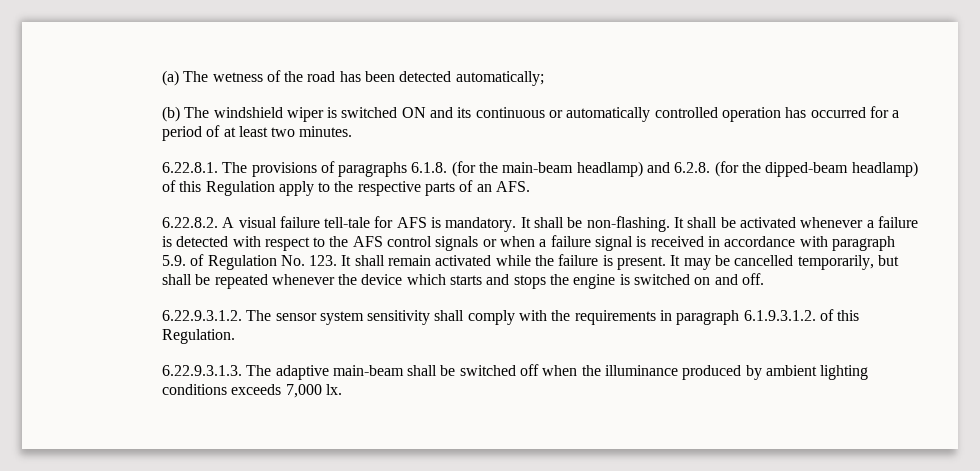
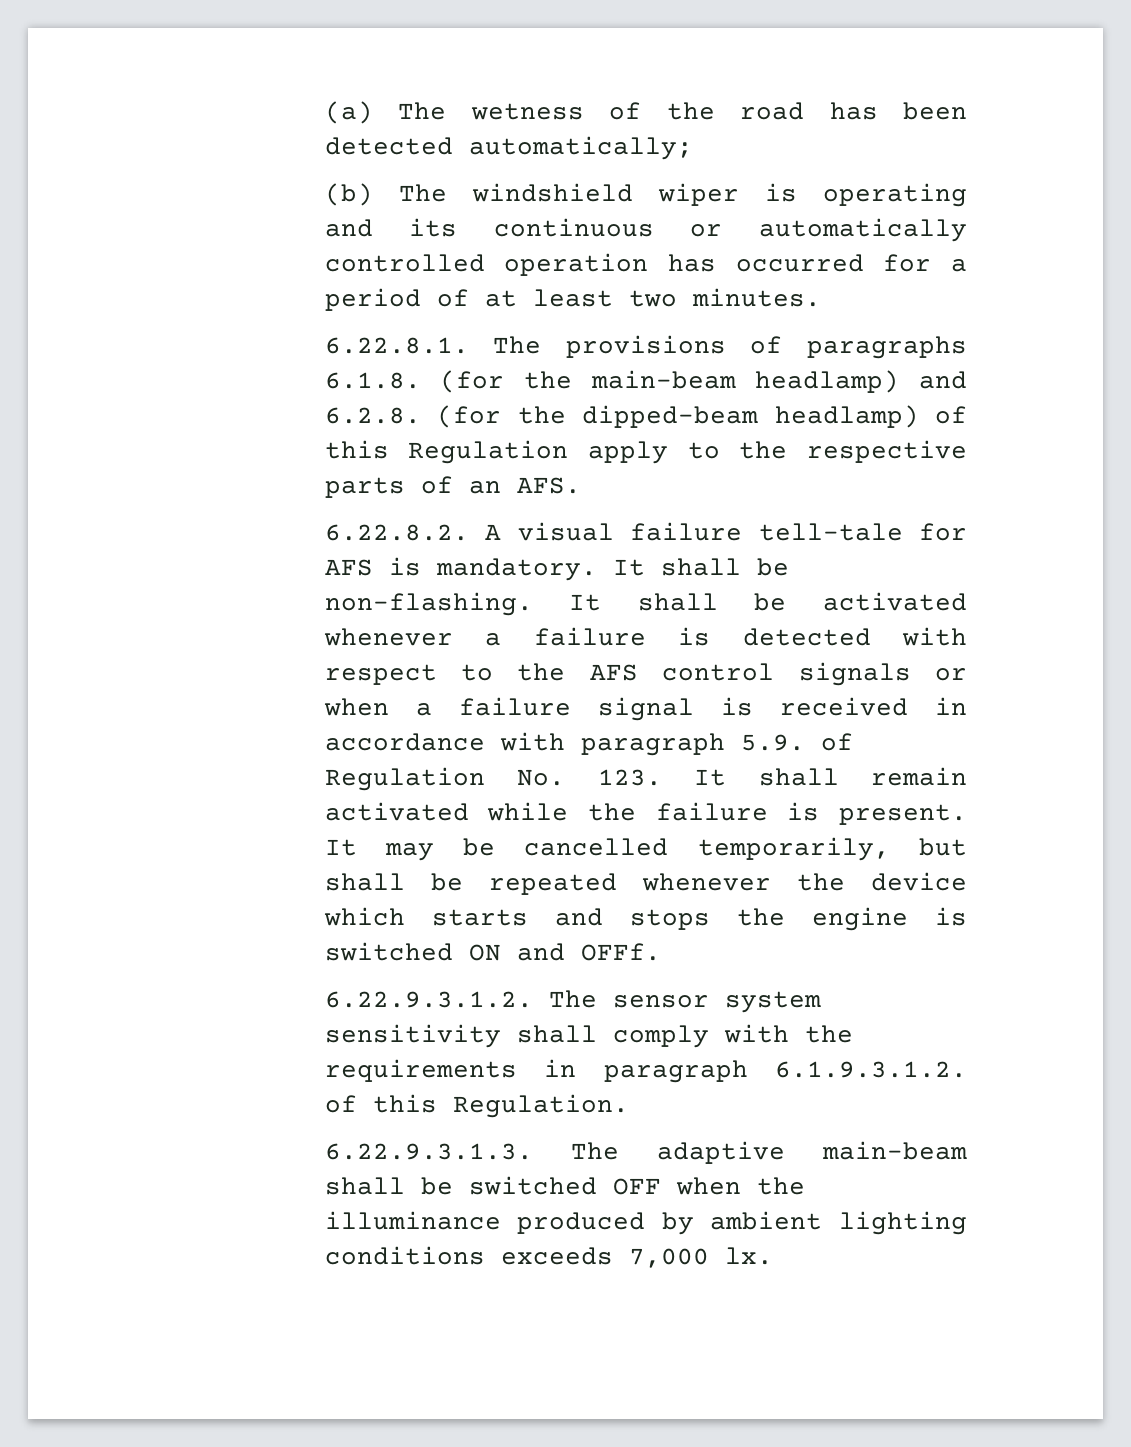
- (b) The windshield wiper is switched ON and its continuous or automatically controlled operation has occurred for a period of at least two minutes.
+ (b) The windshield wiper is operating and its continuous or automatically controlled operation has occurred for a period of at least two minutes.
- It may be cancelled temporarily, but shall be repeated whenever the device which starts and stops the engine is switched on and off.
+ It may be cancelled temporarily, but shall be repeated whenever the device which starts and stops the engine is switched ON and OFFf.
- 6.22.9.3.1.3. The adaptive main-beam shall be switched off when the illuminance produced by ambient lighting conditions exceeds 7,000 lx.
+ 6.22.9.3.1.3. The adaptive main-beam shall be switched OFF when the illuminance produced by ambient lighting conditions exceeds 7,000 lx.

